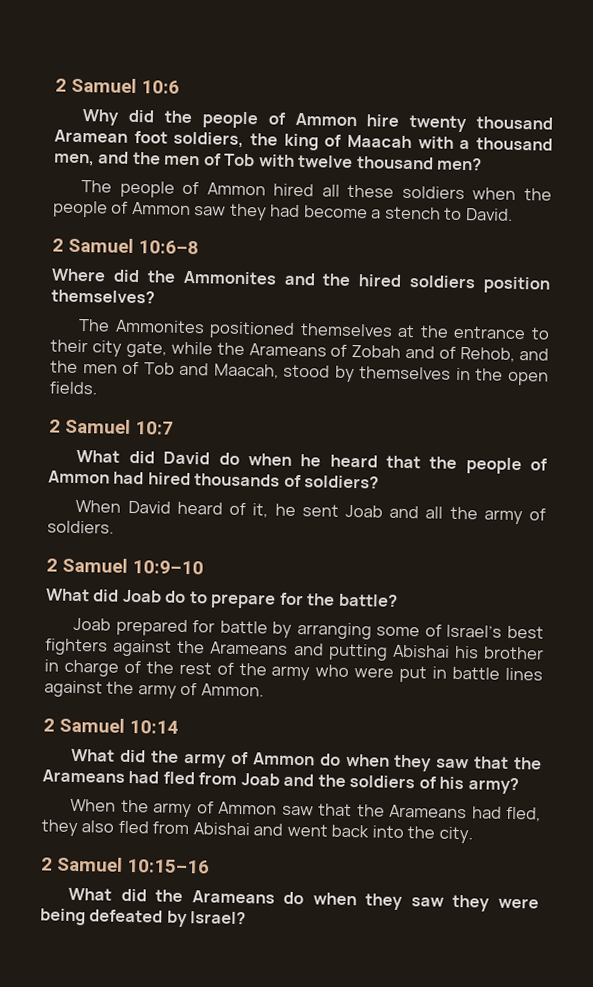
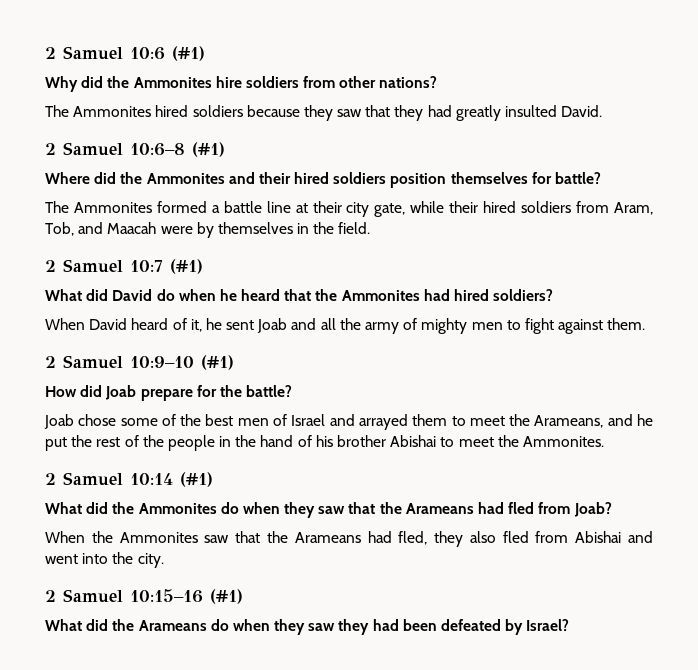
- 2 Samuel 10:6
+ 2 Samuel 10:6 (#1)
- Why did the people of Ammon hire twenty thousand Aramean foot soldiers, the king of Maacah with a thousand men, and the men of Tob with twelve thousand men?
- The people of Ammon hired all these soldiers when the people of Ammon saw they had become a stench to David.
+ Why did the Ammonites hire soldiers from other nations?
+ The Ammonites hired soldiers because they saw that they had greatly insulted David.
- 2 Samuel 10:6–8
+ 2 Samuel 10:6–8 (#1)
- Where did the Ammonites and the hired soldiers position themselves?
- The Ammonites positioned themselves at the entrance to their city gate, while the Arameans of Zobah and of Rehob, and the men of Tob and Maacah, stood by themselves in the open fields.
+ Where did the Ammonites and their hired soldiers position themselves for battle?
+ The Ammonites formed a battle line at their city gate, while their hired soldiers from Aram, Tob, and Maacah were by themselves in the field.
- 2 Samuel 10:7
+ 2 Samuel 10:7 (#1)
- What did David do when he heard that the people of Ammon had hired thousands of soldiers?
+ What did David do when he heard that the Ammonites had hired soldiers?
- When David heard of it, he sent Joab and all the army of soldiers.
- 2 Samuel 10:9–10
- What did Joab do to prepare for the battle?
+ When David heard of it, he sent Joab and all the army of mighty men to fight against them.
+ 2 Samuel 10:9–10 (#1)
+ How did Joab prepare for the battle?
- Joab prepared for battle by arranging some of Israel’s best fighters against the Arameans and putting Abishai his brother in charge of the rest of the army who were put in battle lines against the army of Ammon.
+ Joab chose some of the best men of Israel and arrayed them to meet the Arameans, and he put the rest of the people in the hand of his brother Abishai to meet the Ammonites.
- 2 Samuel 10:14
- What did the army of Ammon do when they saw that the Arameans had fled from Joab and the soldiers of his army?
+ 2 Samuel 10:14 (#1)
+ What did the Ammonites do when they saw that the Arameans had fled from Joab?
- When the army of Ammon saw that the Arameans had fled, they also fled from Abishai and went back into the city.
+ When the Ammonites saw that the Arameans had fled, they also fled from Abishai and went into the city.
- 2 Samuel 10:15–16
+ 2 Samuel 10:15–16 (#1)
- What did the Arameans do when they saw they were being defeated by Israel?
+ What did the Arameans do when they saw they had been defeated by Israel?

